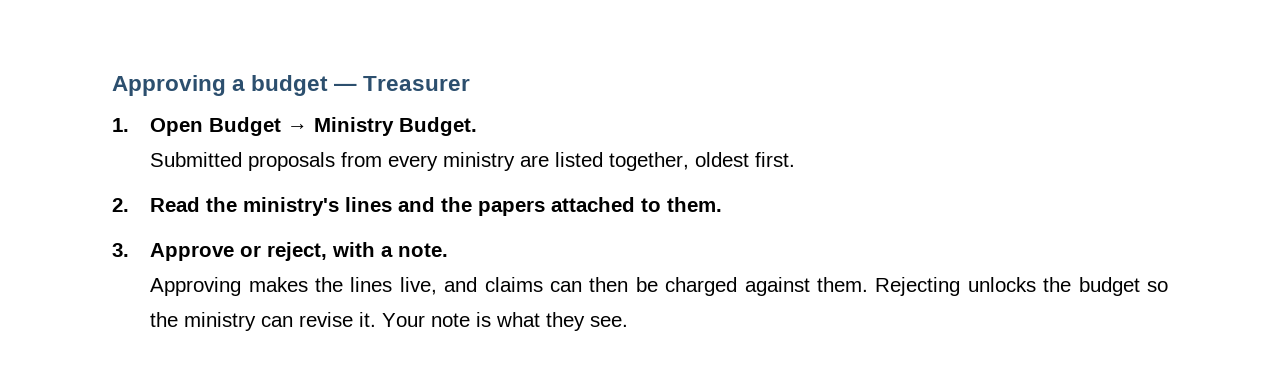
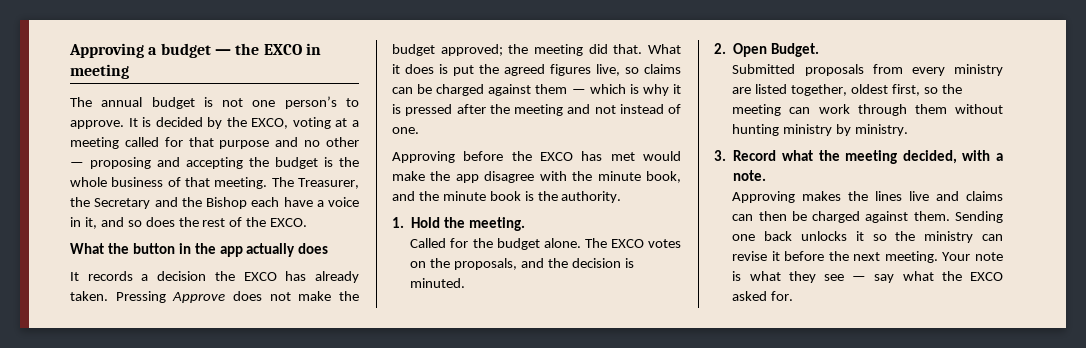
- Approving a budget — Treasurer
- 1. Open Budget → Ministry Budget.
+ Approving a budget — the EXCO in meeting
+ The annual budget is not one person’s to approve. It is decided by the EXCO, voting at a meeting called for that purpose and no other — proposing and accepting the budget is the whole business of that meeting. The Treasurer, the Secretary and the Bishop each have a voice in it, and so does the rest of the EXCO.
+ What the button in the app actually does
+ It records a decision the EXCO has already taken. Pressing Approve does not make the budget approved; the meeting did that. What it does is put the agreed figures live, so claims can be charged against them — which is why it is pressed after the meeting and not instead of one.
+ Approving before the EXCO has met would make the app disagree with the minute book, and the minute book is the authority.
+ 1. Hold the meeting.
+ Called for the budget alone. The EXCO votes on the proposals, and the decision is minuted.
+ 2. Open Budget.
- Submitted proposals from every ministry are listed together, oldest first.
- 2. Read the ministry's lines and the papers attached to them.
- 3. Approve or reject, with a note.
+ Submitted proposals from every ministry are listed together, oldest first, so the meeting can work through them without hunting ministry by ministry.
+ 3. Record what the meeting decided, with a note.
- Approving makes the lines live, and claims can then be charged against them.
+ Approving makes the lines live and claims can then be charged against them.
- Rejecting unlocks the budget so the ministry can revise it.
+ Sending one back unlocks it so the ministry can revise it before the next meeting.
- Your note is what they see.
+ Your note is what they see — say what the EXCO asked for.

